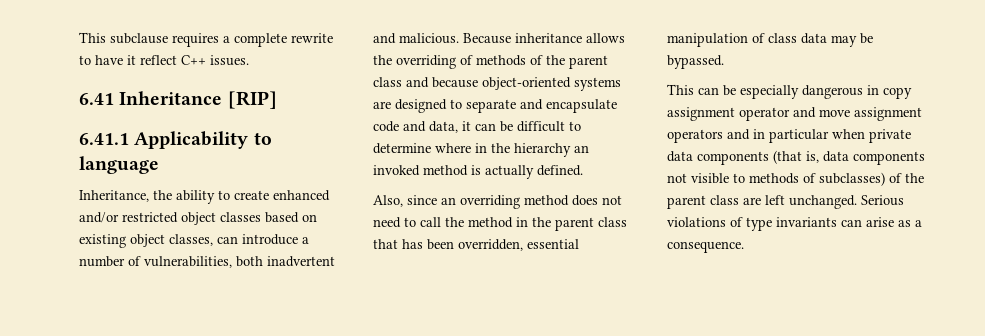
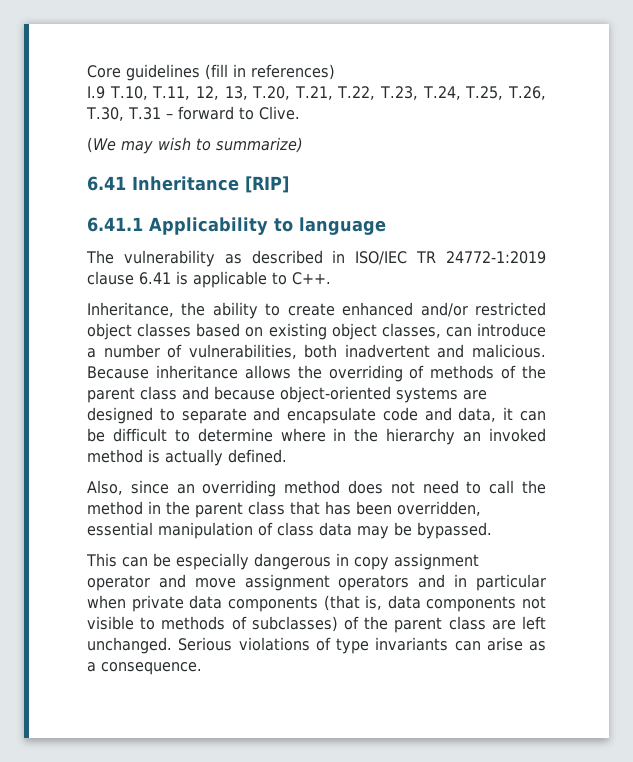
- This subclause requires a complete rewrite to have it reflect C++ issues.
+ Core guidelines (fill in references)
+ I.9 T.10, T.11, 12, 13, T.20, T.21, T.22, T.23, T.24, T.25, T.26, T.30, T.31 – forward to Clive.
+ (We may wish to summarize)
+ The vulnerability as described in ISO/IEC TR 24772-1:2019 clause 6.41 is applicable to C++.

